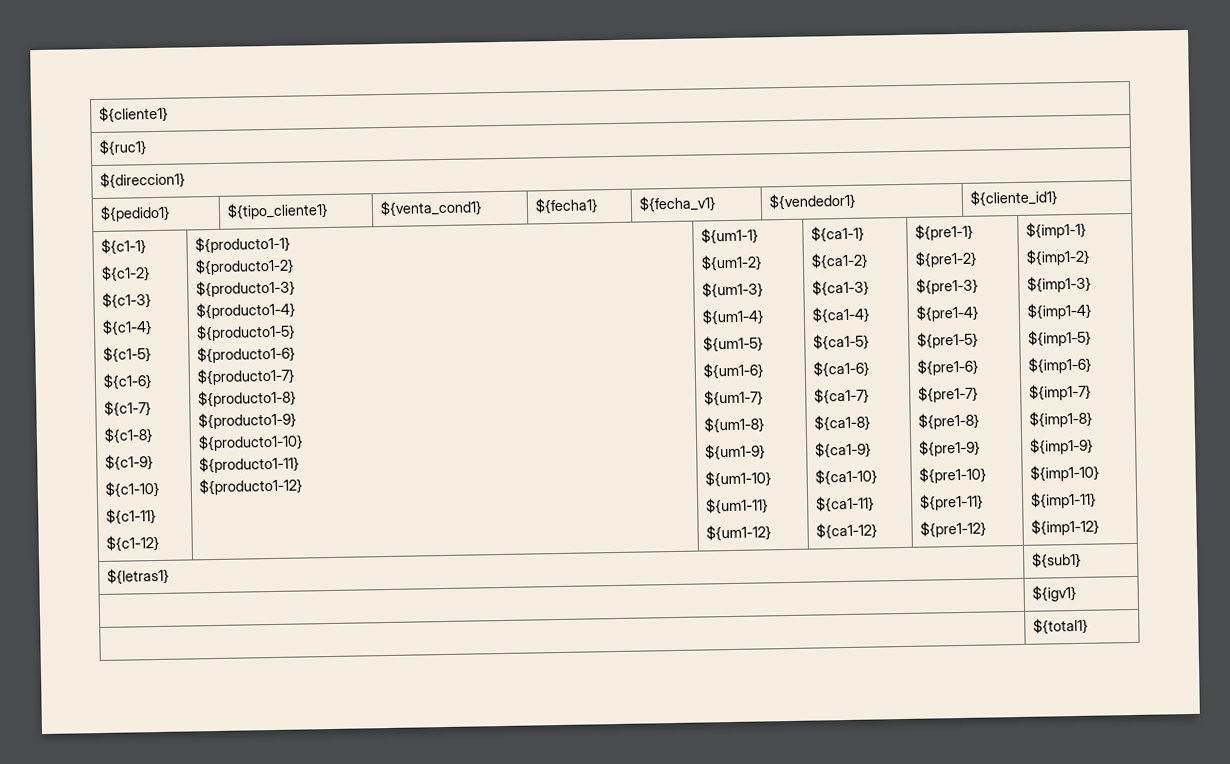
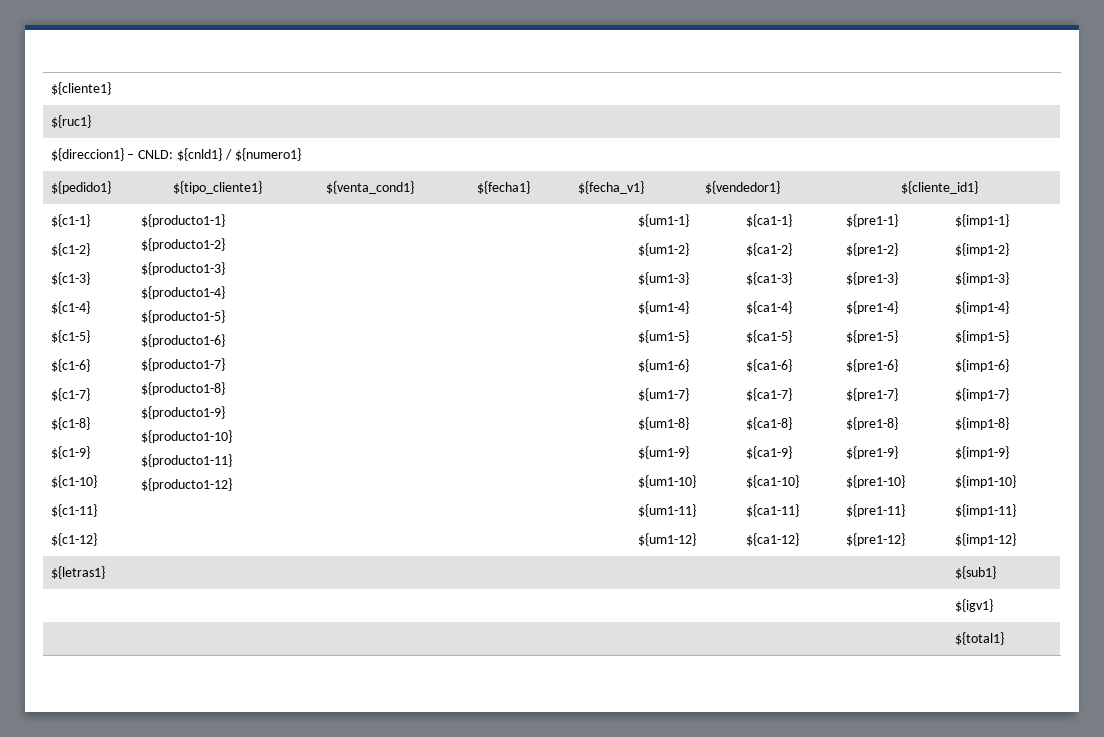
- ${direccion1}
+ ${direccion1} – CNLD: ${cnld1} / ${numero1}

